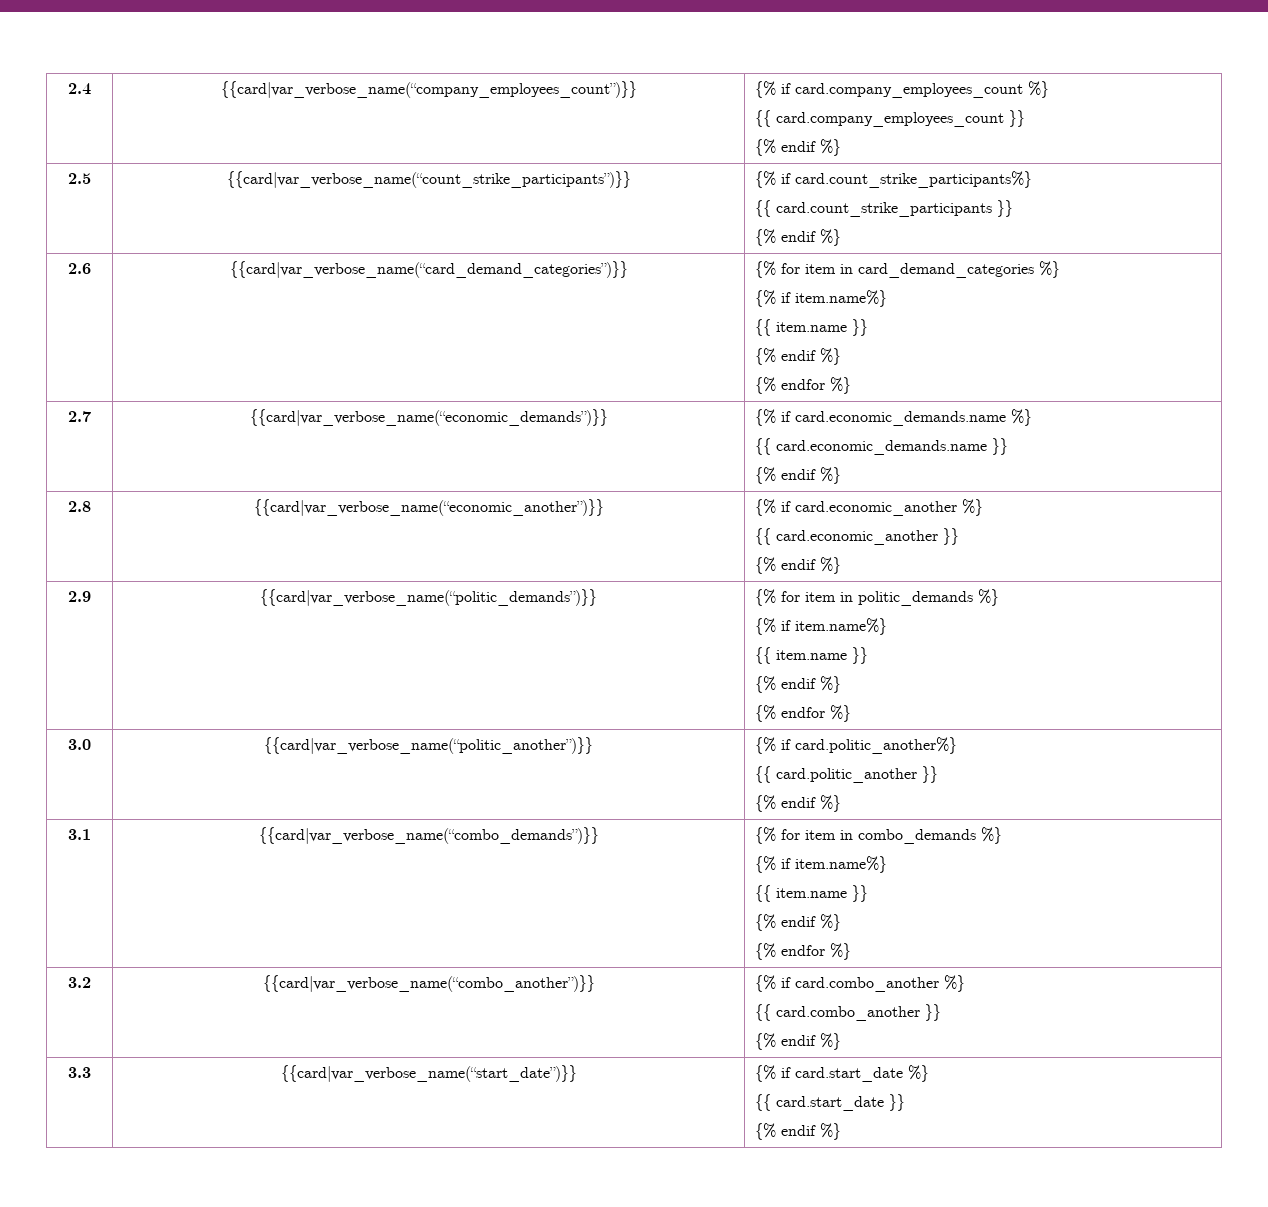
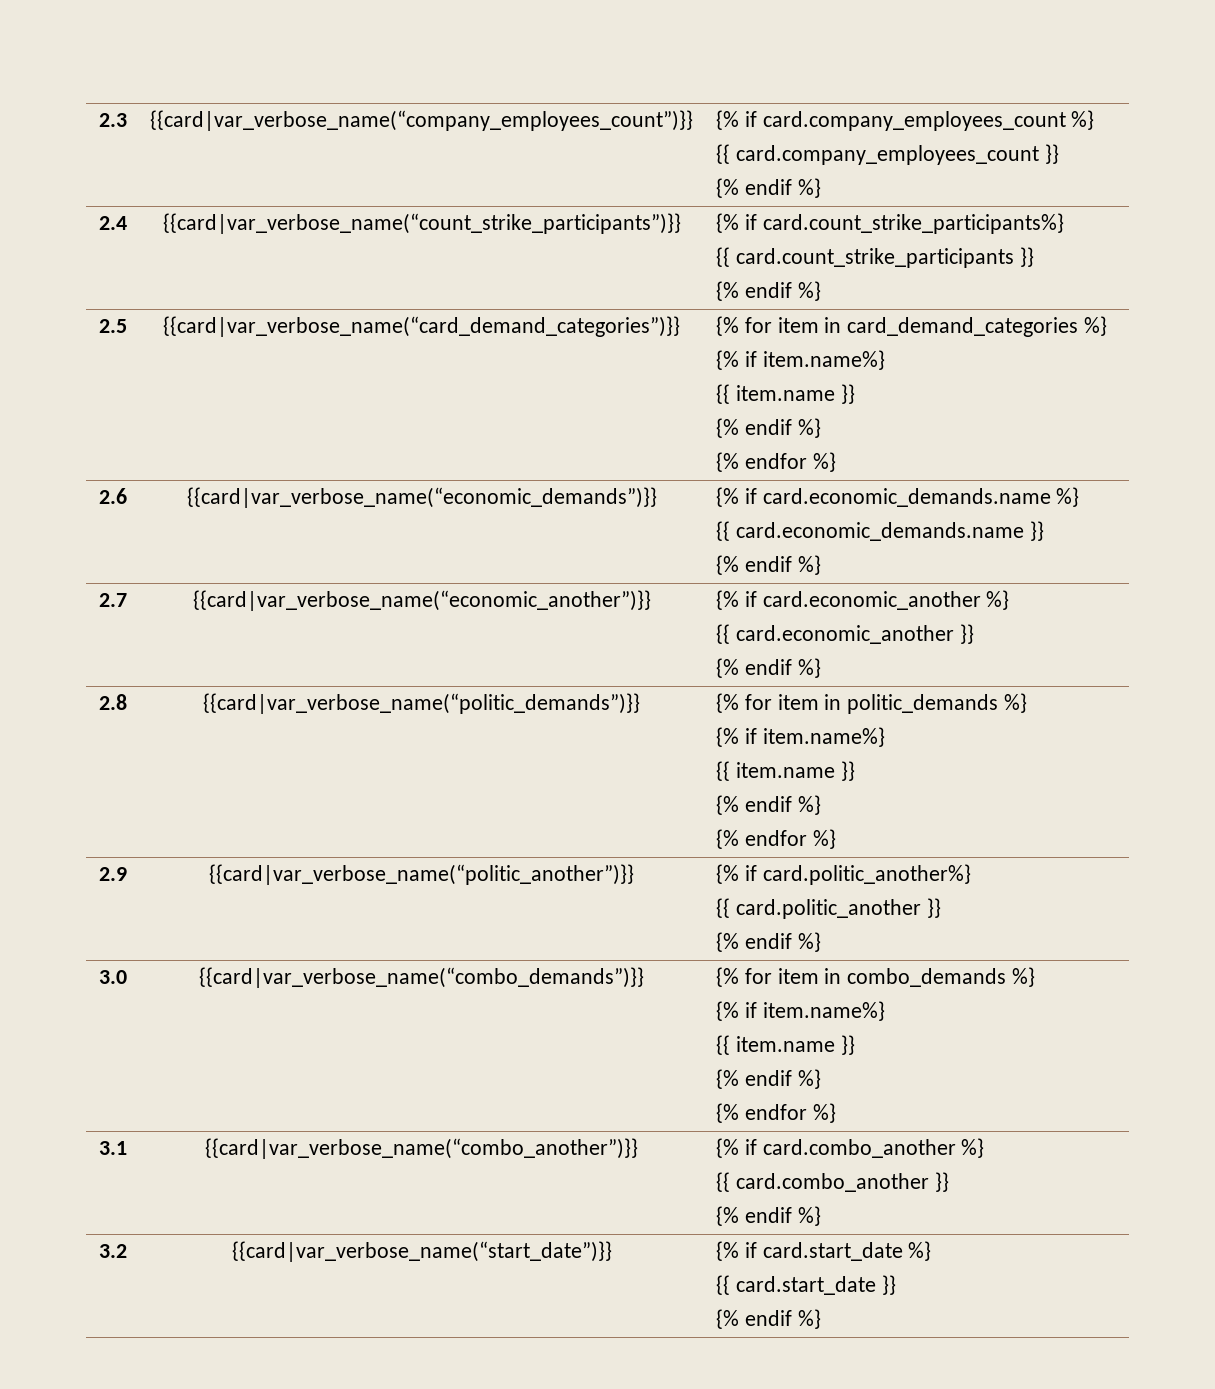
- 2.4 | {{card|var_verbose_name(“company_employees_count”)}} | {% if card.company_employees_count %}
+ 2.3 | {{card|var_verbose_name(“company_employees_count”)}} | {% if card.company_employees_count %}
- 2.5 | {{card|var_verbose_name(“count_strike_participants”)}} | {% if card.count_strike_participants%}
+ 2.4 | {{card|var_verbose_name(“count_strike_participants”)}} | {% if card.count_strike_participants%}
- 2.6 | {{card|var_verbose_name(“card_demand_categories”)}} | {% for item in card_demand_categories %}
+ 2.5 | {{card|var_verbose_name(“card_demand_categories”)}} | {% for item in card_demand_categories %}
- 2.7 | {{card|var_verbose_name(“economic_demands”)}} | {% if card.economic_demands.name %}
+ 2.6 | {{card|var_verbose_name(“economic_demands”)}} | {% if card.economic_demands.name %}
- 2.8 | {{card|var_verbose_name(“economic_another”)}} | {% if card.economic_another %}
+ 2.7 | {{card|var_verbose_name(“economic_another”)}} | {% if card.economic_another %}
- 2.9 | {{card|var_verbose_name(“politic_demands”)}} | {% for item in politic_demands %}
+ 2.8 | {{card|var_verbose_name(“politic_demands”)}} | {% for item in politic_demands %}
- 3.0 | {{card|var_verbose_name(“politic_another”)}} | {% if card.politic_another%}
+ 2.9 | {{card|var_verbose_name(“politic_another”)}} | {% if card.politic_another%}
- 3.1 | {{card|var_verbose_name(“combo_demands”)}} | {% for item in combo_demands %}
+ 3.0 | {{card|var_verbose_name(“combo_demands”)}} | {% for item in combo_demands %}
- 3.2 | {{card|var_verbose_name(“combo_another”)}} | {% if card.combo_another %}
+ 3.1 | {{card|var_verbose_name(“combo_another”)}} | {% if card.combo_another %}
- 3.3 | {{card|var_verbose_name(“start_date”)}} | {% if card.start_date %}
+ 3.2 | {{card|var_verbose_name(“start_date”)}} | {% if card.start_date %}

